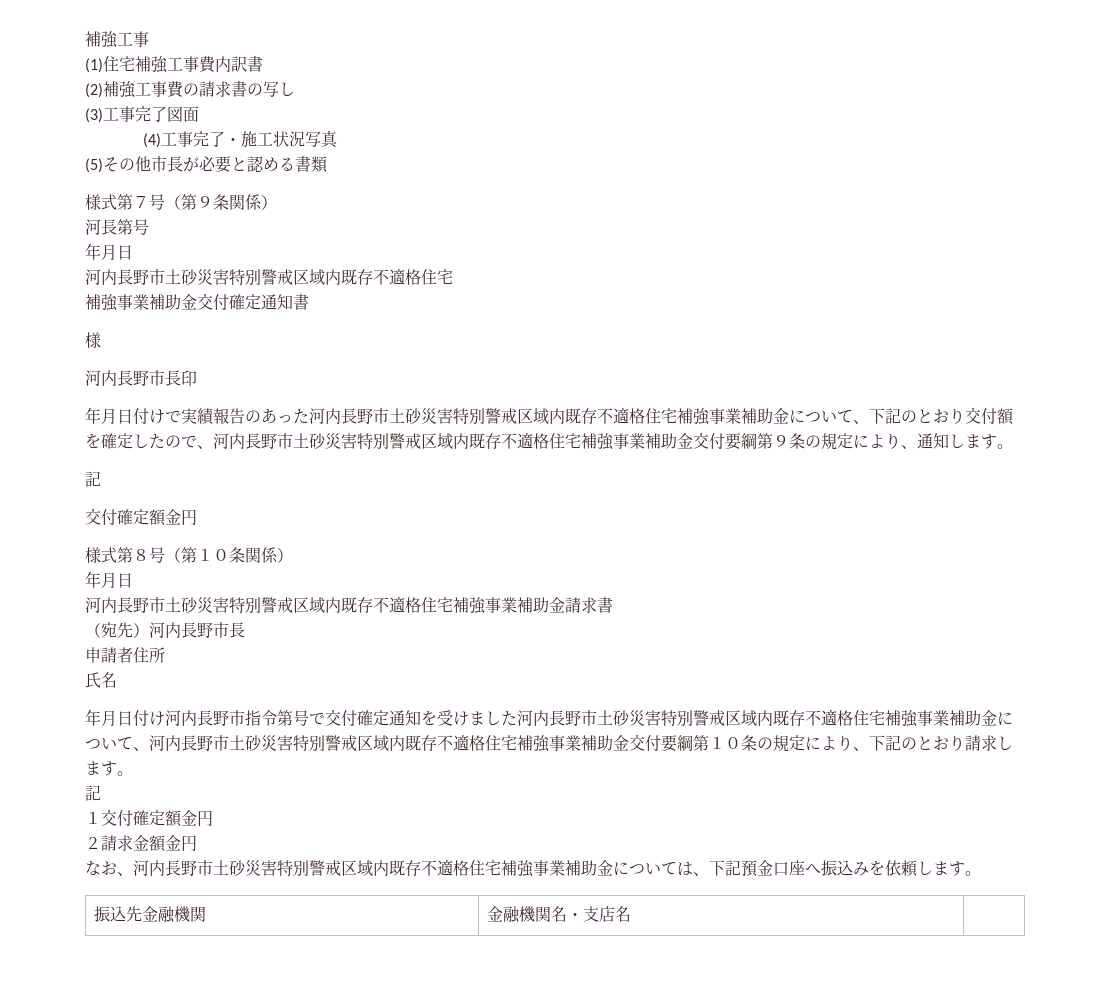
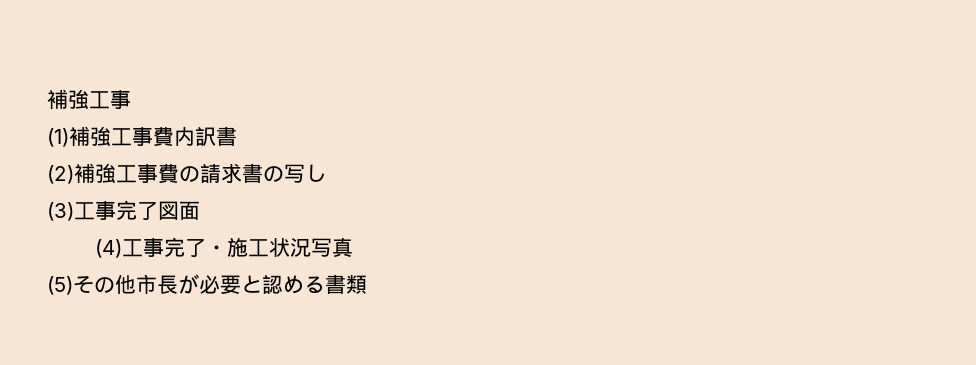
- (1)住宅補強工事費内訳書
+ (1)補強工事費内訳書
- 様式第７号（第９条関係）
- 河長第号
- 年月日
- 河内長野市土砂災害特別警戒区域内既存不適格住宅
- 補強事業補助金交付確定通知書
- 様
- 河内長野市長印
- 年月日付けで実績報告のあった河内長野市土砂災害特別警戒区域内既存不適格住宅補強事業補助金について、下記のとおり交付額を確定したので、河内長野市土砂災害特別警戒区域内既存不適格住宅補強事業補助金交付要綱第９条の規定により、通知します。
- 記
- 交付確定額金円
- 様式第８号（第１０条関係）
- 年月日
- 河内長野市土砂災害特別警戒区域内既存不適格住宅補強事業補助金請求書
- （宛先）河内長野市長
- 申請者住所
- 氏名
- 年月日付け河内長野市指令第号で交付確定通知を受けました河内長野市土砂災害特別警戒区域内既存不適格住宅補強事業補助金について、河内長野市土砂災害特別警戒区域内既存不適格住宅補強事業補助金交付要綱第１０条の規定により、下記のとおり請求します。
- 記
- １交付確定額金円
- ２請求金額金円
- なお、河内長野市土砂災害特別警戒区域内既存不適格住宅補強事業補助金については、下記預金口座へ振込みを依頼します。
- 振込先金融機関 | 金融機関名・支店名 |

